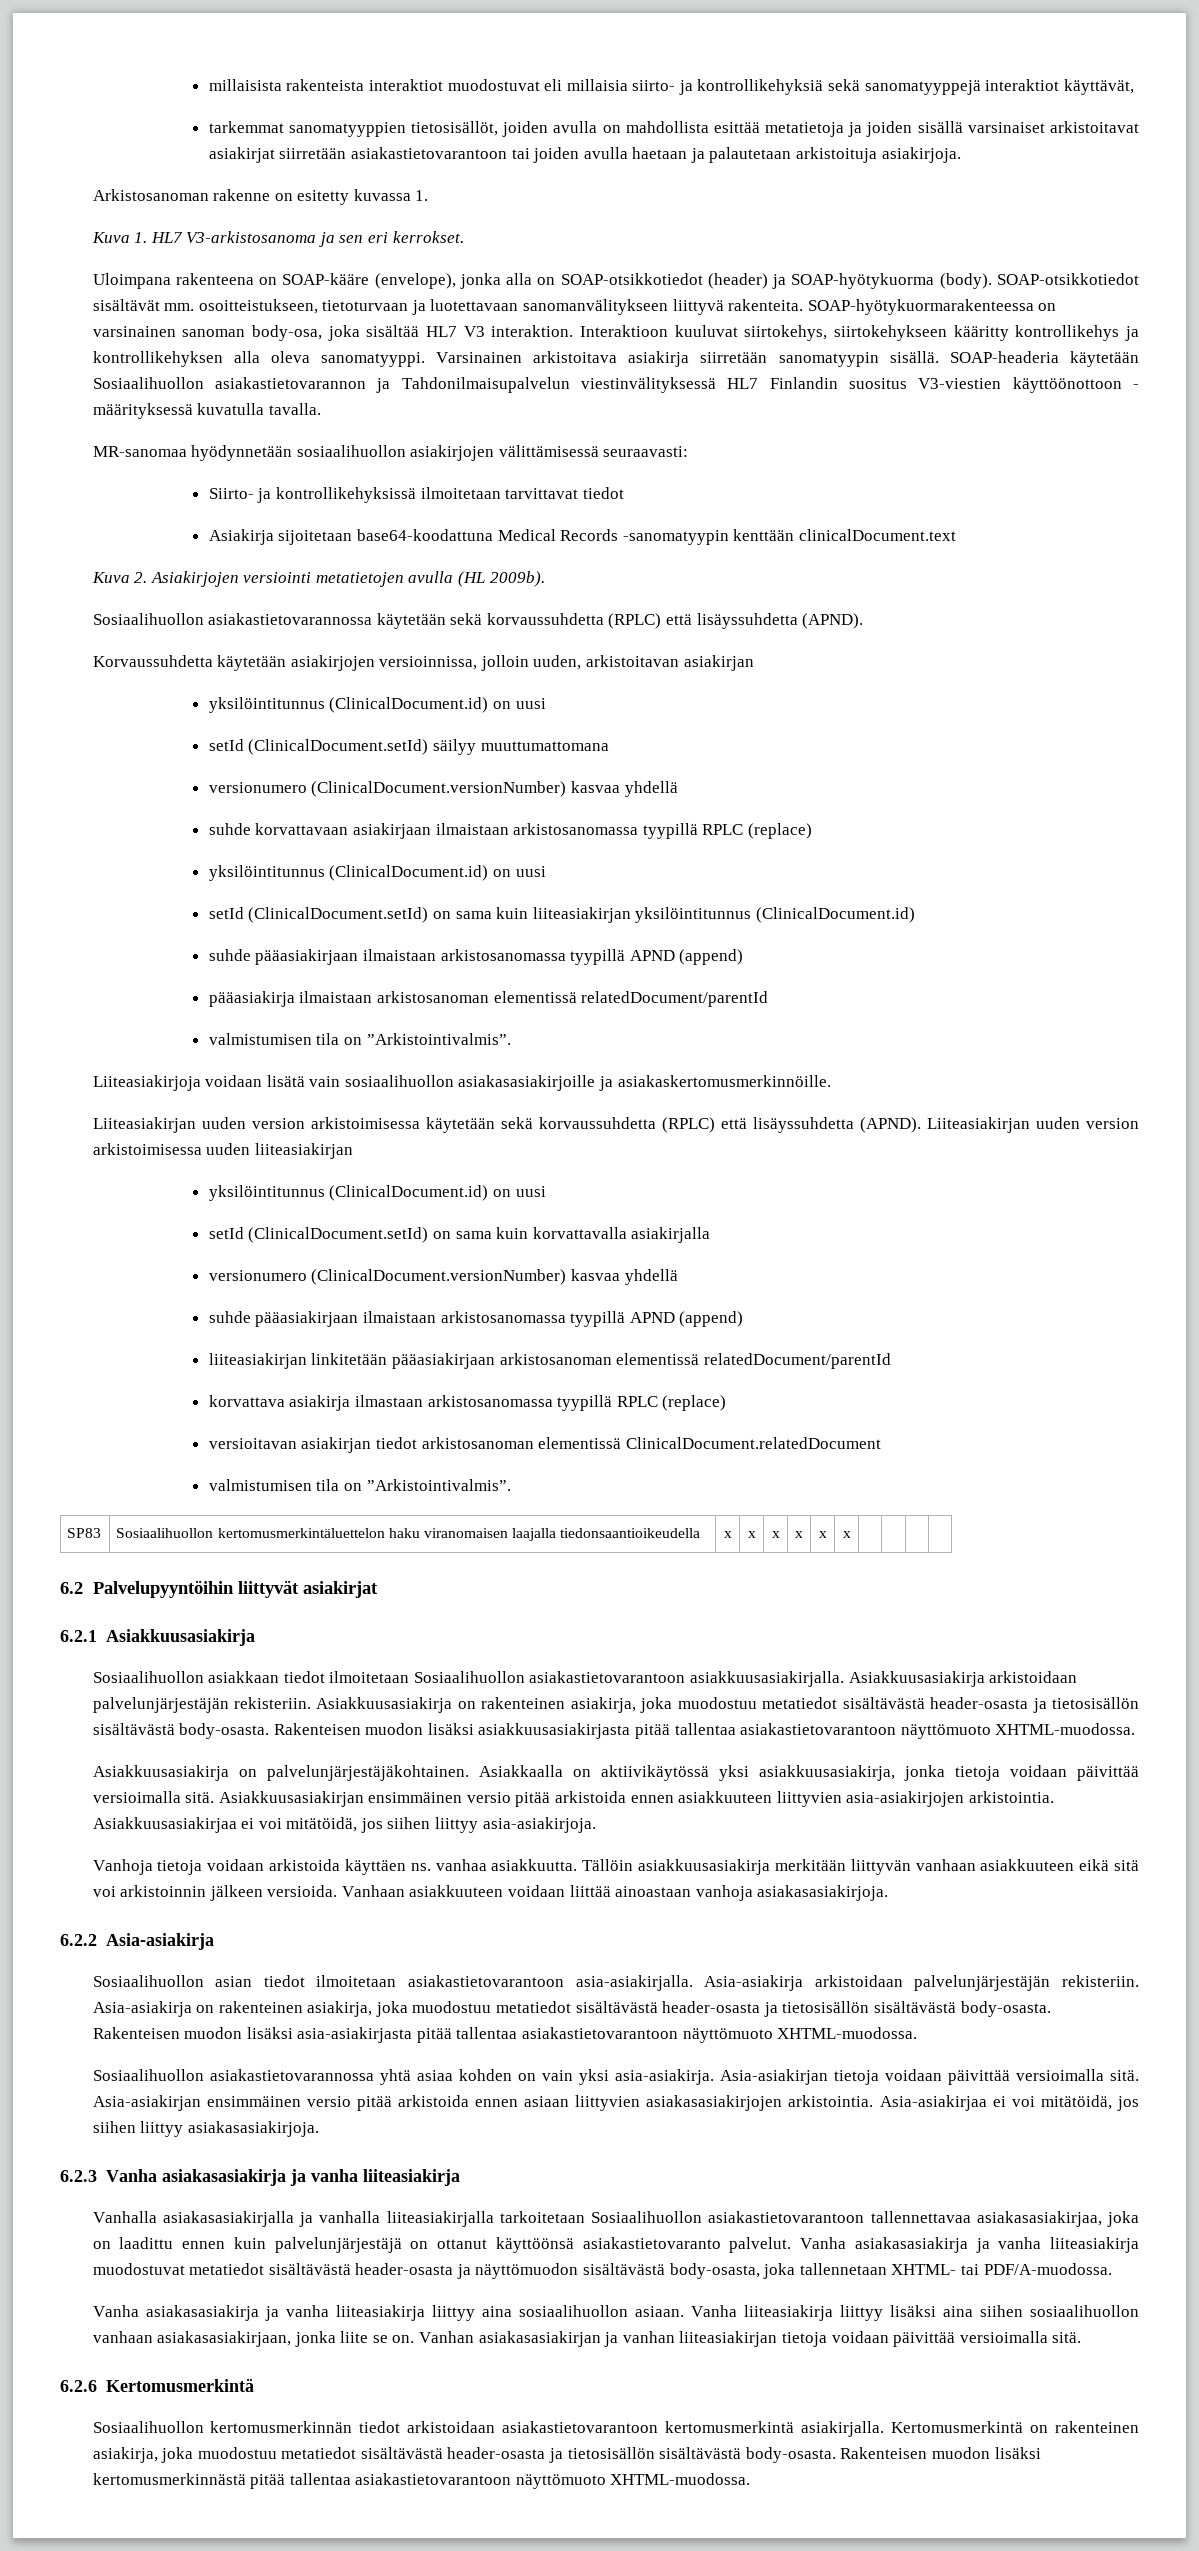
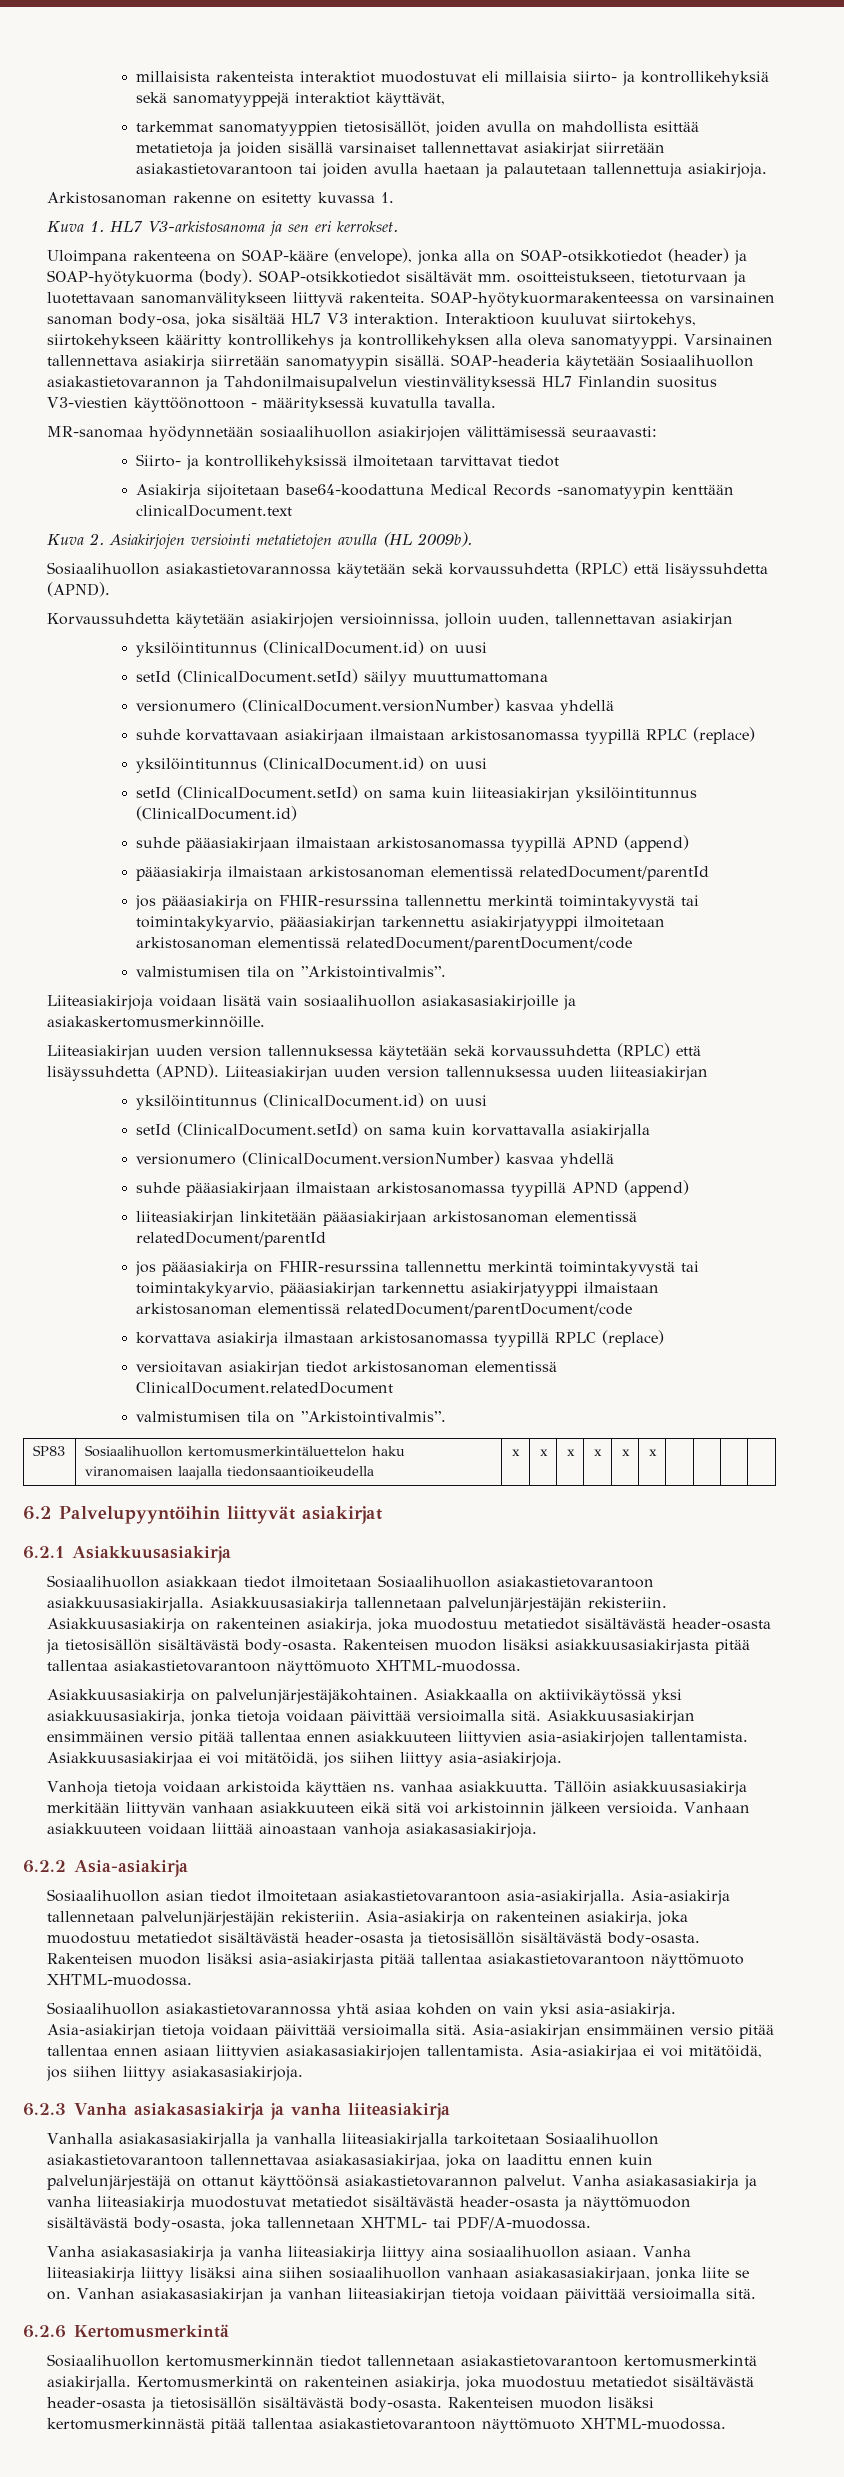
- tarkemmat sanomatyyppien tietosisällöt, joiden avulla on mahdollista esittää metatietoja ja joiden sisällä varsinaiset arkistoitavat asiakirjat siirretään asiakastietovarantoon tai joiden avulla haetaan ja palautetaan arkistoituja asiakirjoja.
+ tarkemmat sanomatyyppien tietosisällöt, joiden avulla on mahdollista esittää metatietoja ja joiden sisällä varsinaiset tallennettavat asiakirjat siirretään asiakastietovarantoon tai joiden avulla haetaan ja palautetaan tallennettuja asiakirjoja.
- Varsinainen arkistoitava asiakirja siirretään sanomatyypin sisällä.
+ Varsinainen tallennettava asiakirja siirretään sanomatyypin sisällä.
- Korvaussuhdetta käytetään asiakirjojen versioinnissa, jolloin uuden, arkistoitavan asiakirjan
+ Korvaussuhdetta käytetään asiakirjojen versioinnissa, jolloin uuden, tallennettavan asiakirjan
+ jos pääasiakirja on FHIR-resurssina tallennettu merkintä toimintakyvystä tai toimintakykyarvio, pääasiakirjan tarkennettu asiakirjatyyppi ilmoitetaan arkistosanoman elementissä relatedDocument/parentDocument/code
- Liiteasiakirjan uuden version arkistoimisessa käytetään sekä korvaussuhdetta (RPLC) että lisäyssuhdetta (APND).
+ Liiteasiakirjan uuden version tallennuksessa käytetään sekä korvaussuhdetta (RPLC) että lisäyssuhdetta (APND).
- Liiteasiakirjan uuden version arkistoimisessa uuden liiteasiakirjan
+ Liiteasiakirjan uuden version tallennuksessa uuden liiteasiakirjan
+ jos pääasiakirja on FHIR-resurssina tallennettu merkintä toimintakyvystä tai toimintakykyarvio, pääasiakirjan tarkennettu asiakirjatyyppi ilmaistaan arkistosanoman elementissä relatedDocument/parentDocument/code
- Asiakkuusasiakirja arkistoidaan palvelunjärjestäjän rekisteriin.
+ Asiakkuusasiakirja tallennetaan palvelunjärjestäjän rekisteriin.
- Asiakkuusasiakirjan ensimmäinen versio pitää arkistoida ennen asiakkuuteen liittyvien asia-asiakirjojen arkistointia.
+ Asiakkuusasiakirjan ensimmäinen versio pitää tallentaa ennen asiakkuuteen liittyvien asia-asiakirjojen tallentamista.
- Asia-asiakirja arkistoidaan palvelunjärjestäjän rekisteriin.
+ Asia-asiakirja tallennetaan palvelunjärjestäjän rekisteriin.
- Asia-asiakirjan ensimmäinen versio pitää arkistoida ennen asiaan liittyvien asiakasasiakirjojen arkistointia.
+ Asia-asiakirjan ensimmäinen versio pitää tallentaa ennen asiaan liittyvien asiakasasiakirjojen tallentamista.
- Vanhalla asiakasasiakirjalla ja vanhalla liiteasiakirjalla tarkoitetaan Sosiaalihuollon asiakastietovarantoon tallennettavaa asiakasasiakirjaa, joka on laadittu ennen kuin palvelunjärjestäjä on ottanut käyttöönsä asiakastietovaranto palvelut.
+ Vanhalla asiakasasiakirjalla ja vanhalla liiteasiakirjalla tarkoitetaan Sosiaalihuollon asiakastietovarantoon tallennettavaa asiakasasiakirjaa, joka on laadittu ennen kuin palvelunjärjestäjä on ottanut käyttöönsä asiakastietovarannon palvelut.
- Sosiaalihuollon kertomusmerkinnän tiedot arkistoidaan asiakastietovarantoon kertomusmerkintä asiakirjalla.
+ Sosiaalihuollon kertomusmerkinnän tiedot tallennetaan asiakastietovarantoon kertomusmerkintä asiakirjalla.

